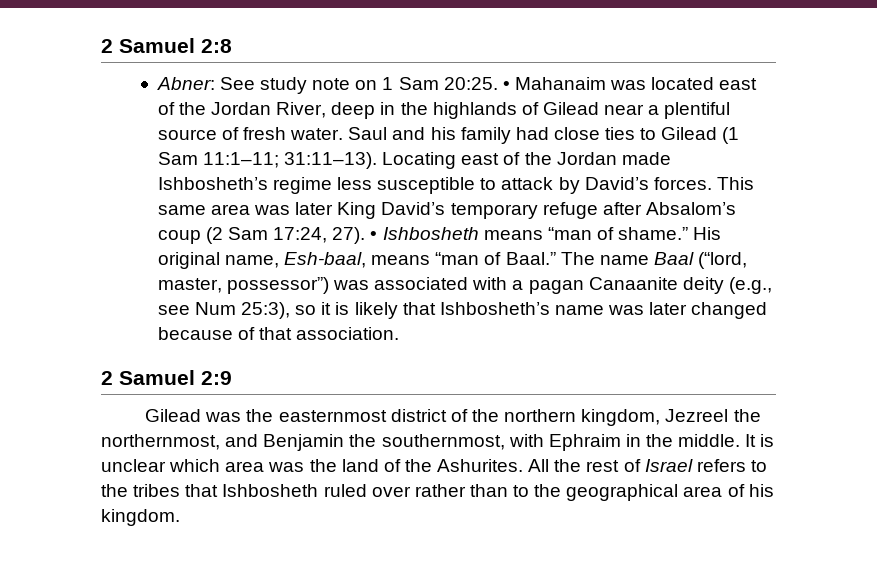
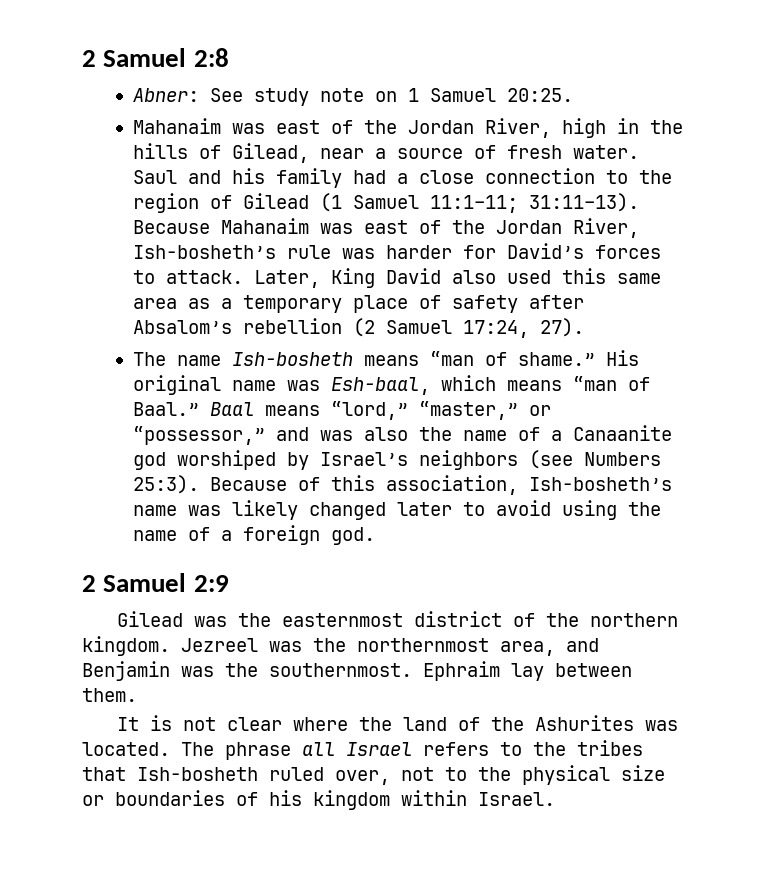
- Abner: See study note on 1 Sam 20:25. • Mahanaim was located east of the Jordan River, deep in the highlands of Gilead near a plentiful source of fresh water.
+ Abner: See study note on 1 Samuel 20:25.
+ Mahanaim was east of the Jordan River, high in the hills of Gilead, near a source of fresh water.
- Saul and his family had close ties to Gilead (1 Sam 11:1–11; 31:11–13).
+ Saul and his family had a close connection to the region of Gilead (1 Samuel 11:1–11; 31:11–13).
- Locating east of the Jordan made Ishbosheth’s regime less susceptible to attack by David’s forces. This same area was later King David’s temporary refuge after Absalom’s coup (2 Sam 17:24, 27). • Ishbosheth means “man of shame.”
+ Because Mahanaim was east of the Jordan River, Ish-bosheth’s rule was harder for David’s forces to attack. Later, King David also used this same area as a temporary place of safety after Absalom’s rebellion (2 Samuel 17:24, 27).
+ The name Ish-bosheth means “man of shame.”
- His original name, Esh-baal, means “man of Baal.” The name Baal (“lord, master, possessor”) was associated with a pagan Canaanite deity (e.g., see Num 25:3), so it is likely that Ishbosheth’s name was later changed because of that association.
+ His original name was Esh-baal, which means “man of Baal.” Baal means “lord,” “master,” or “possessor,” and was also the name of a Canaanite god worshiped by Israel’s neighbors (see Numbers 25:3). Because of this association, Ish-bosheth’s name was likely changed later to avoid using the name of a foreign god.
- Gilead was the easternmost district of the northern kingdom, Jezreel the northernmost, and Benjamin the southernmost, with Ephraim in the middle. It is unclear which area was the land of the Ashurites. All the rest of Israel refers to the tribes that Ishbosheth ruled over rather than to the geographical area of his kingdom.
+ Gilead was the easternmost district of the northern kingdom. Jezreel was the northernmost area, and Benjamin was the southernmost. Ephraim lay between them.
+ It is not clear where the land of the Ashurites was located. The phrase all Israel refers to the tribes that Ish-bosheth ruled over, not to the physical size or boundaries of his kingdom within Israel.

